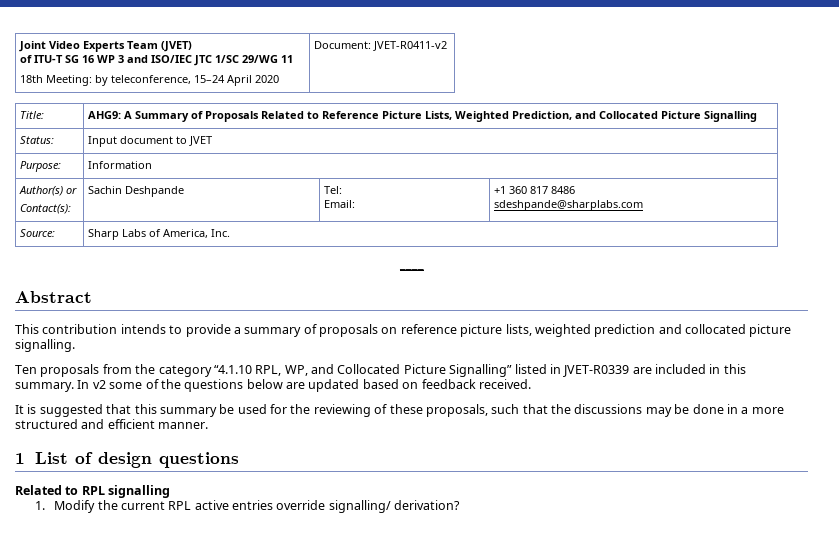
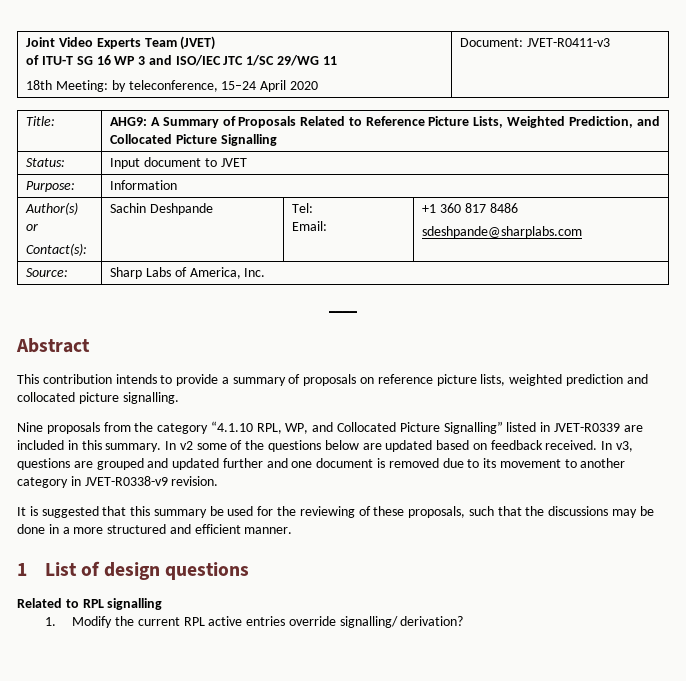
  Joint Video Experts Team (JVET)
  of ITU-T SG 16 WP 3 and ISO/IEC JTC 1/SC 29/WG 11
- 18th Meeting: by teleconference, 15–24 April 2020 | Document: JVET-R0411-v2
+ 18th Meeting: by teleconference, 15–24 April 2020 | Document: JVET-R0411-v3
- Ten proposals from the category “4.1.10 RPL, WP, and Collocated Picture Signalling” listed in JVET-R0339 are included in this summary.
+ Nine proposals from the category “4.1.10 RPL, WP, and Collocated Picture Signalling” listed in JVET-R0339 are included in this summary.
+ In v3, questions are grouped and updated further and one document is removed due to its movement to another category in JVET-R0338-v9 revision.

